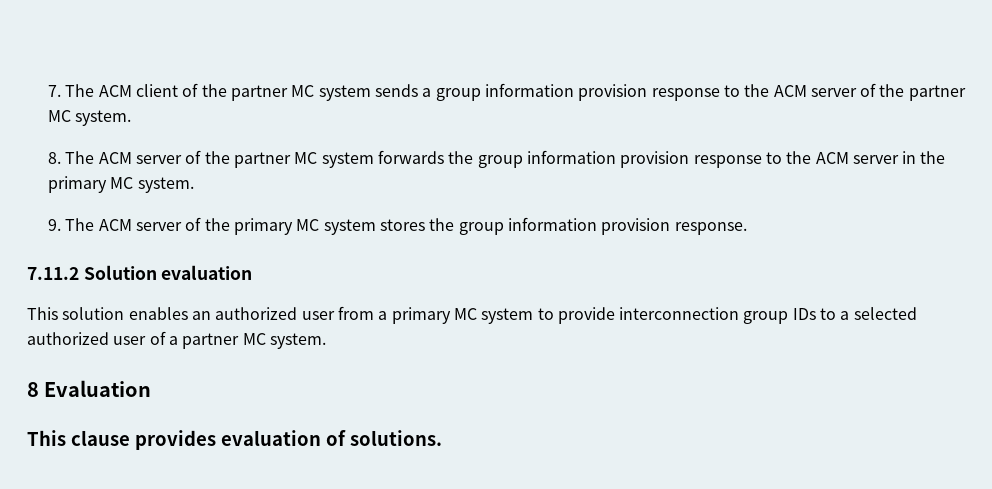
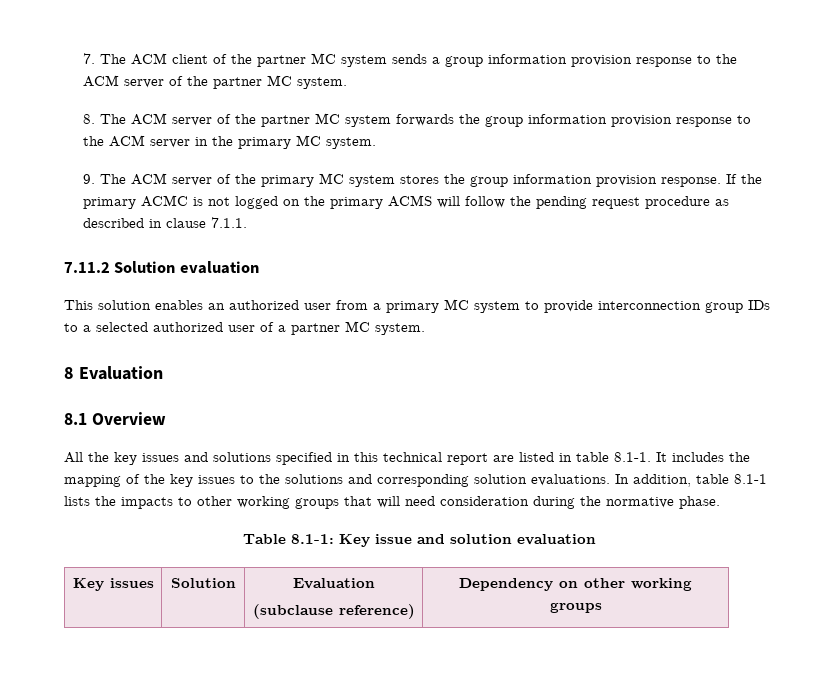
+ If the primary ACMC is not logged on the primary ACMS will follow the pending request procedure as described in clause 7.1.1.
- This clause provides evaluation of solutions.
+ 8.1 Overview
+ All the key issues and solutions specified in this technical report are listed in table 8.1-1. It includes the mapping of the key issues to the solutions and corresponding solution evaluations. In addition, table 8.1-1 lists the impacts to other working groups that will need consideration during the normative phase.
+ Table 8.1-1: Key issue and solution evaluation
+ Key issues | Solution | Evaluation
+ (subclause reference) | Dependency on other working groups

